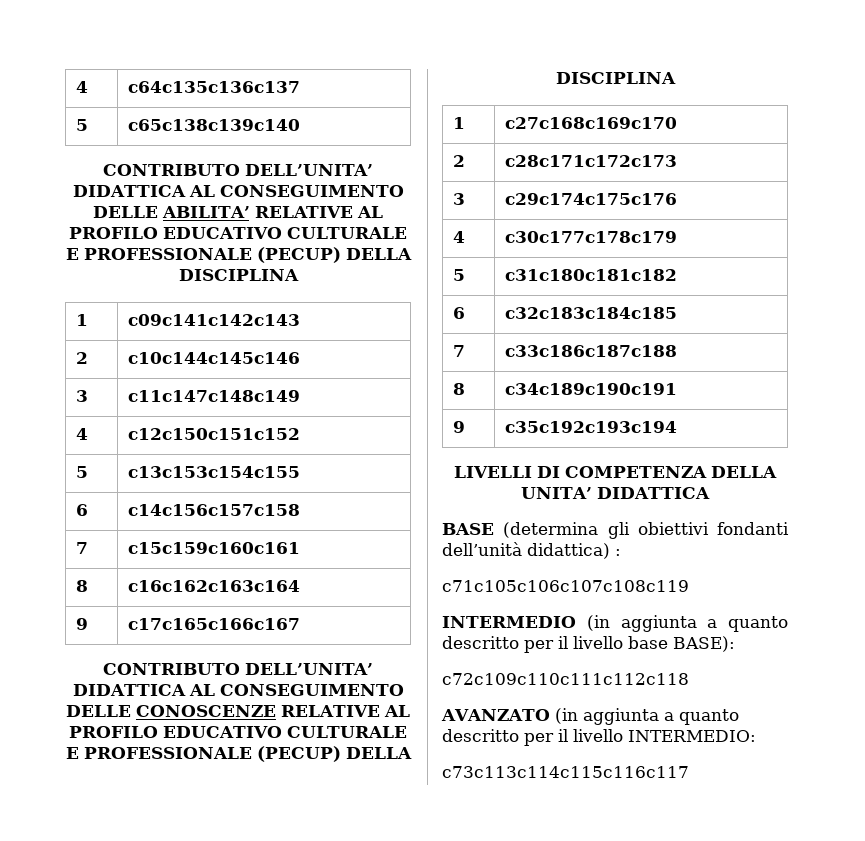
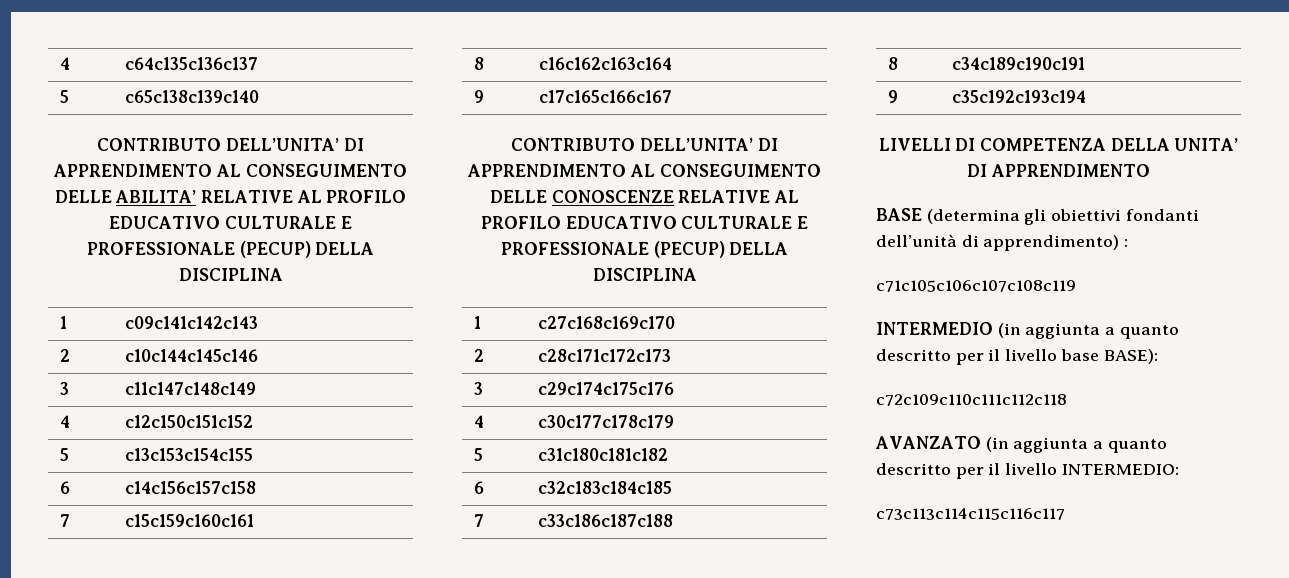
- CONTRIBUTO DELL’UNITA’ DIDATTICA AL CONSEGUIMENTO DELLE ABILITA’ RELATIVE AL PROFILO EDUCATIVO CULTURALE E PROFESSIONALE (PECUP) DELLA DISCIPLINA
+ CONTRIBUTO DELL’UNITA’ DI APPRENDIMENTO AL CONSEGUIMENTO DELLE ABILITA’ RELATIVE AL PROFILO EDUCATIVO CULTURALE E PROFESSIONALE (PECUP) DELLA DISCIPLINA
- CONTRIBUTO DELL’UNITA’ DIDATTICA AL CONSEGUIMENTO DELLE CONOSCENZE RELATIVE AL PROFILO EDUCATIVO CULTURALE E PROFESSIONALE (PECUP) DELLA DISCIPLINA
+ CONTRIBUTO DELL’UNITA’ DI APPRENDIMENTO AL CONSEGUIMENTO DELLE CONOSCENZE RELATIVE AL PROFILO EDUCATIVO CULTURALE E PROFESSIONALE (PECUP) DELLA DISCIPLINA
- LIVELLI DI COMPETENZA DELLA UNITA’ DIDATTICA
+ LIVELLI DI COMPETENZA DELLA UNITA’ DI APPRENDIMENTO
- BASE (determina gli obiettivi fondanti dell’unità didattica) :
+ BASE (determina gli obiettivi fondanti dell’unità di apprendimento) :

